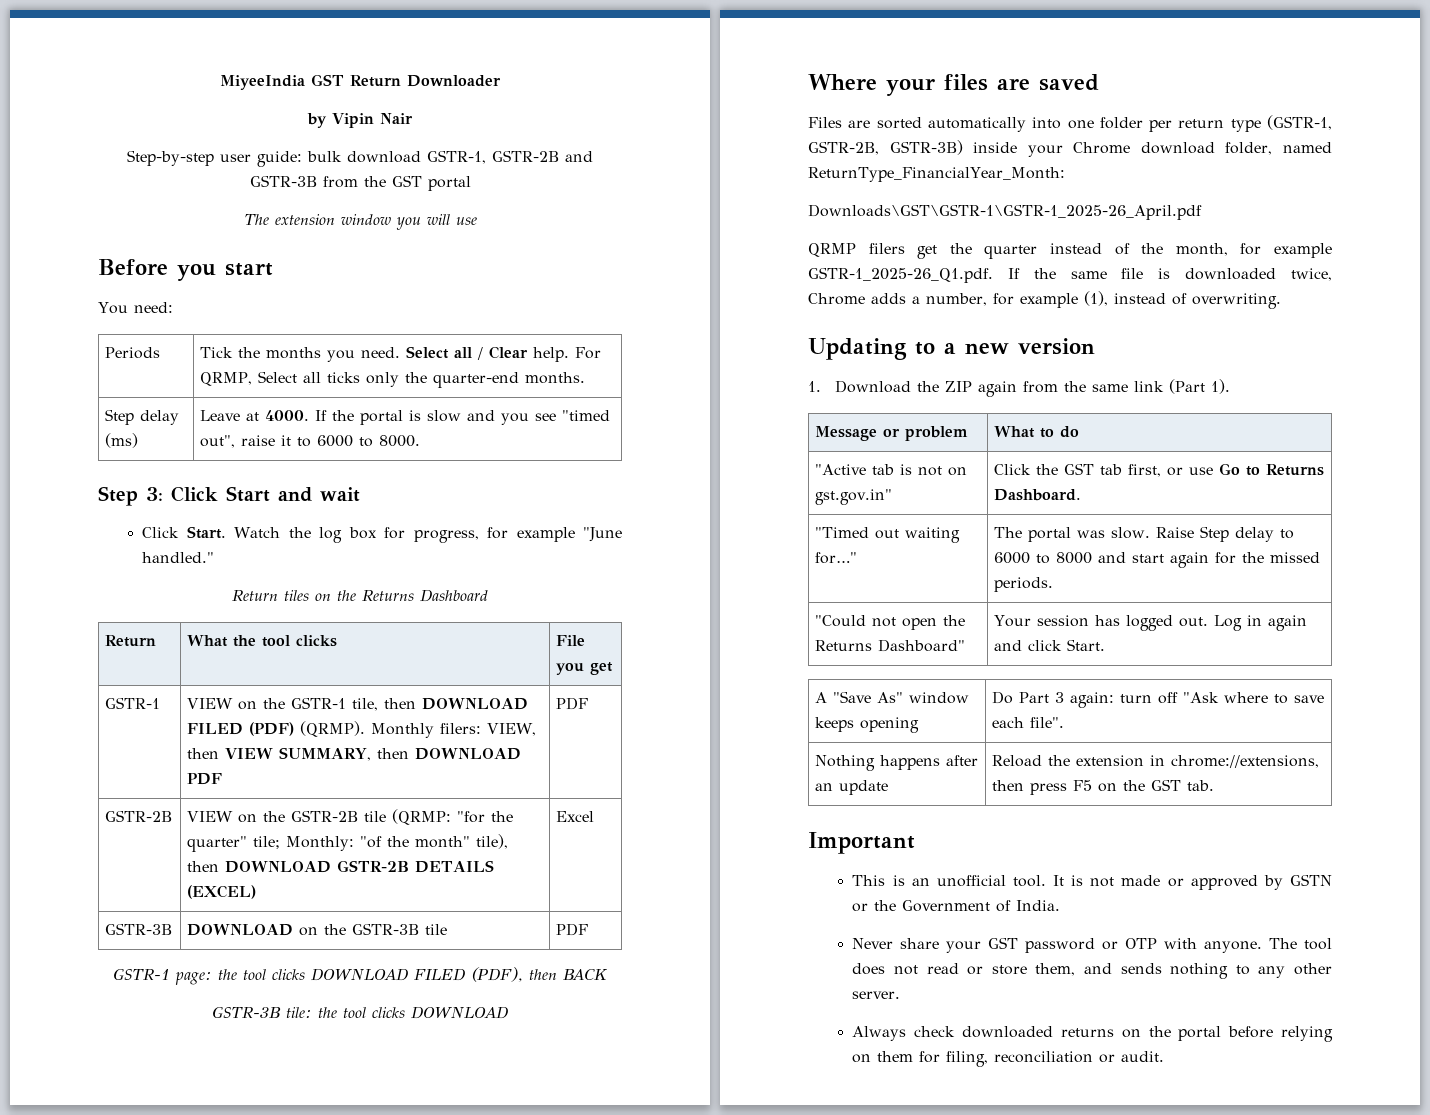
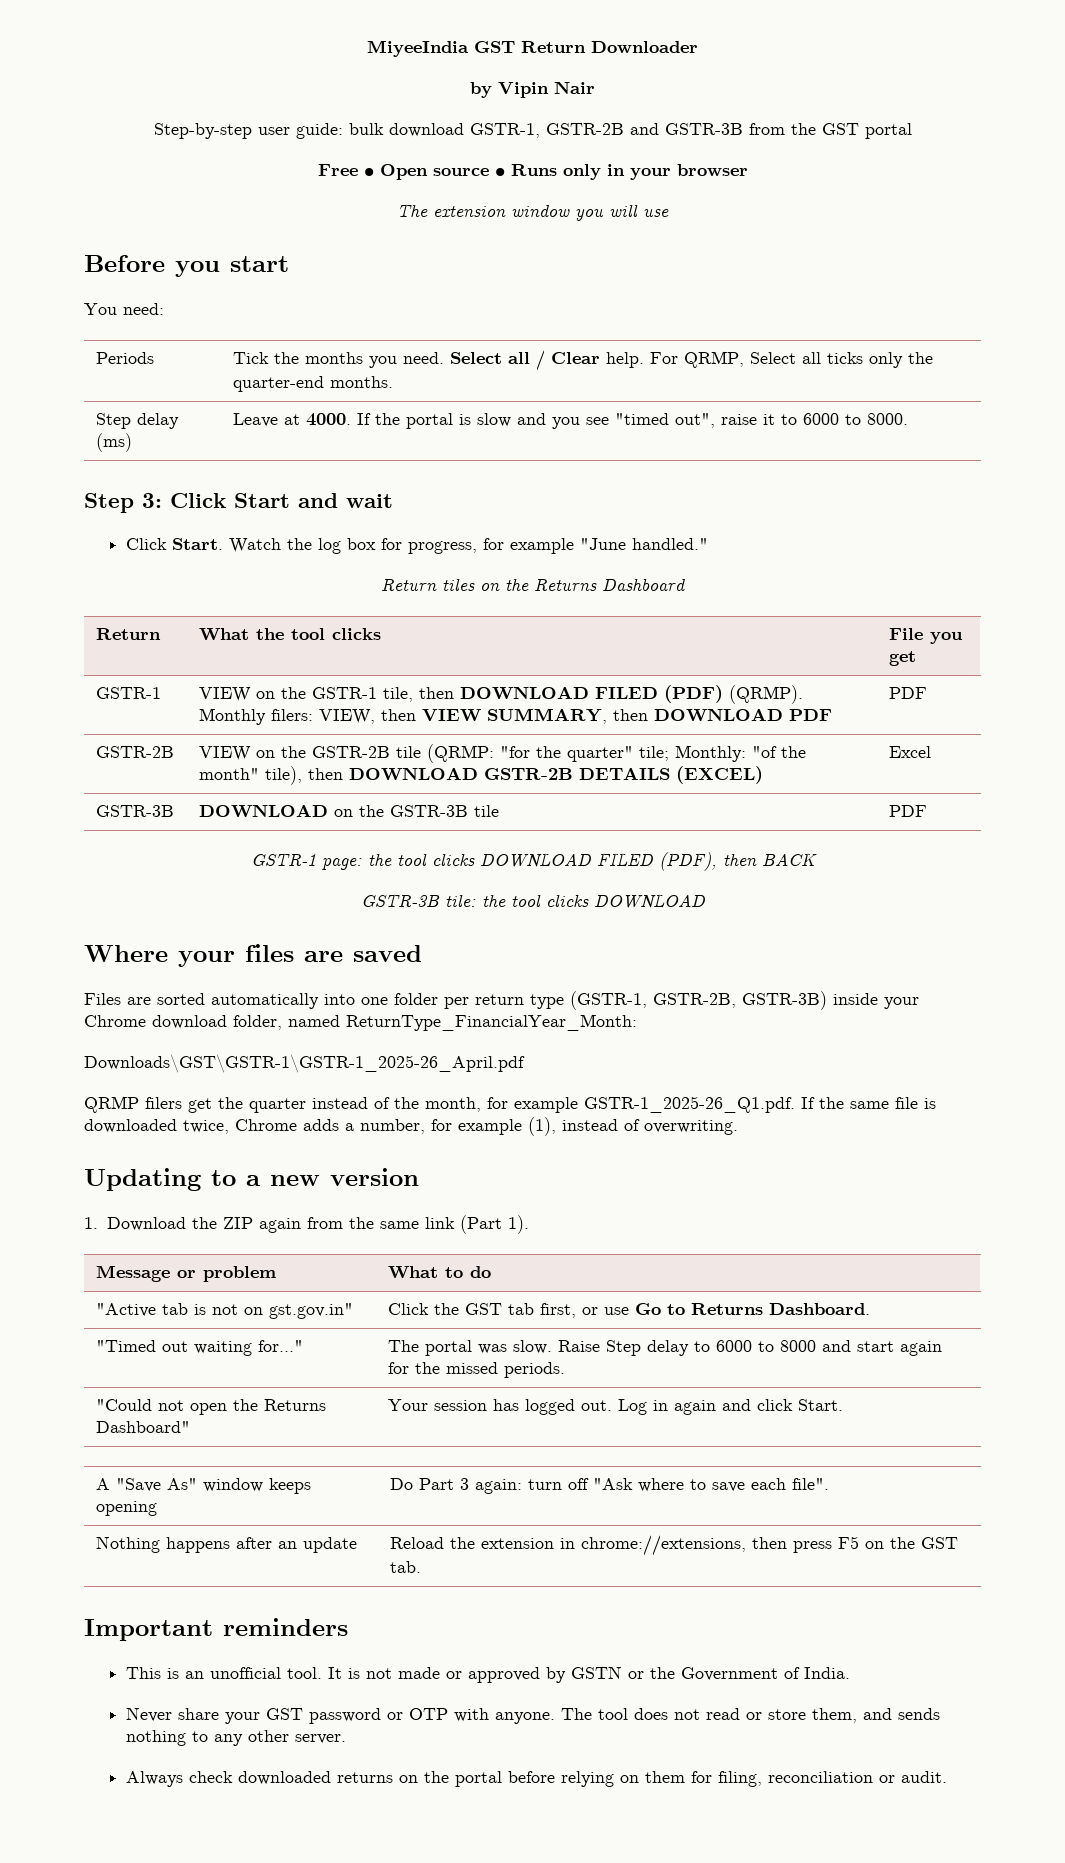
+ Free • Open source • Runs only in your browser
- Important
+ Important reminders

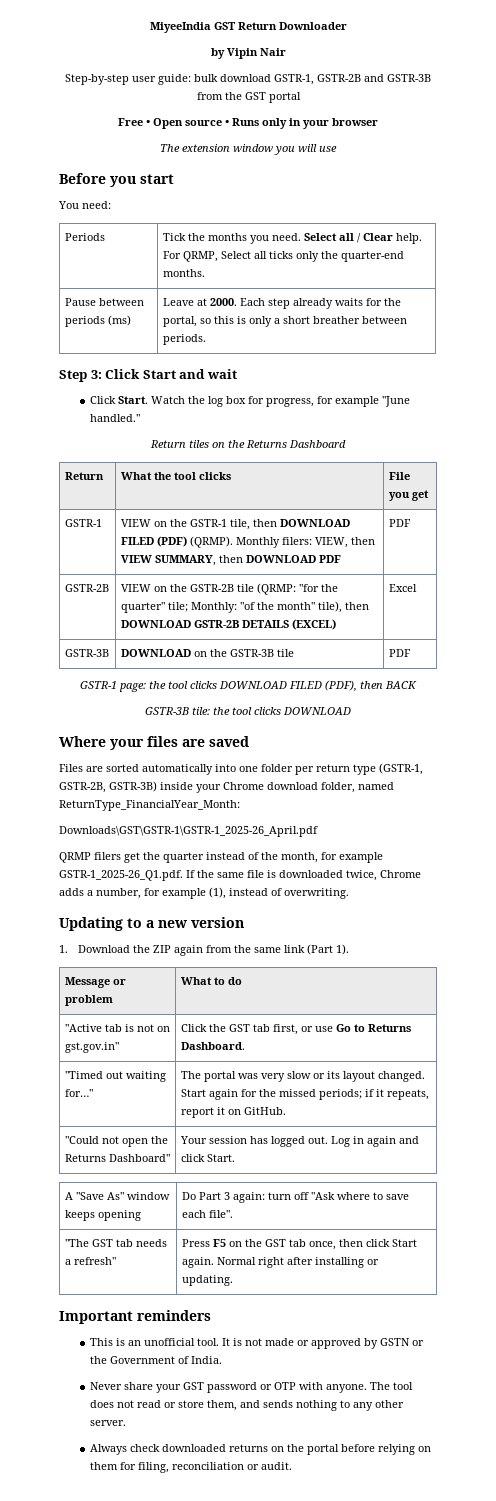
- Step delay (ms) | Leave at 4000. If the portal is slow and you see "timed out", raise it to 6000 to 8000.
+ Pause between periods (ms) | Leave at 2000. Each step already waits for the portal, so this is only a short breather between periods.
- "Timed out waiting for…" | The portal was slow. Raise Step delay to 6000 to 8000 and start again for the missed periods.
+ "Timed out waiting for…" | The portal was very slow or its layout changed. Start again for the missed periods; if it repeats, report it on GitHub.
- Nothing happens after an update | Reload the extension in chrome://extensions, then press F5 on the GST tab.
+ "The GST tab needs a refresh" | Press F5 on the GST tab once, then click Start again. Normal right after installing or updating.

